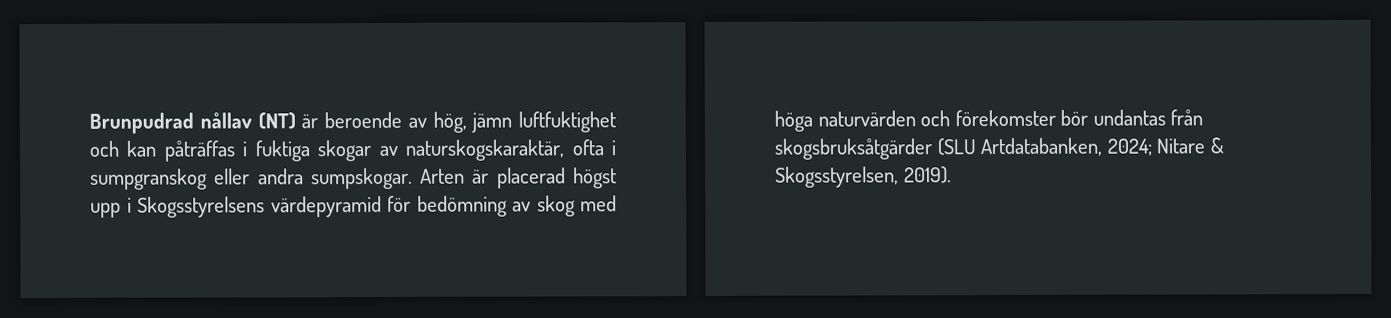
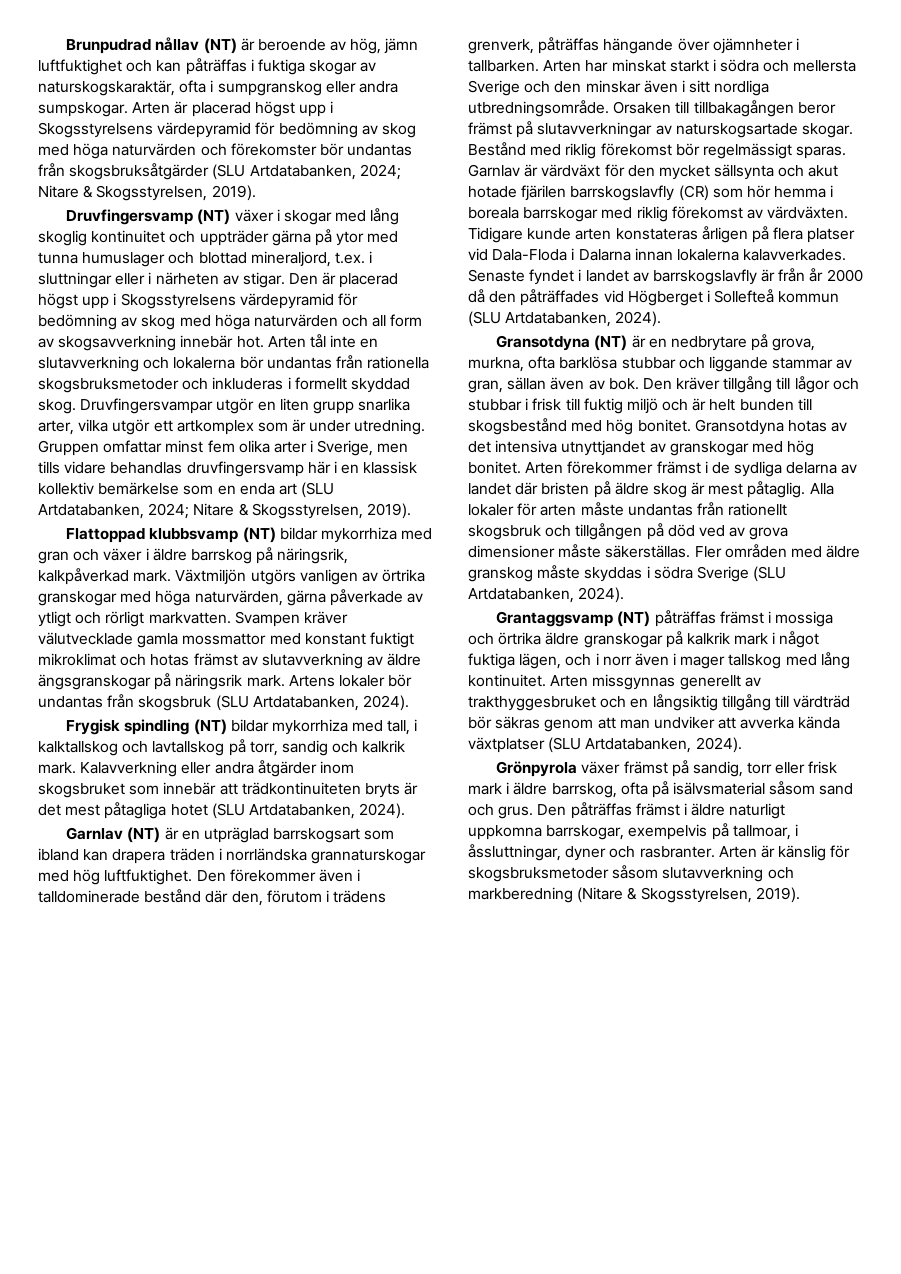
+ Druvfingersvamp (NT) växer i skogar med lång skoglig kontinuitet och uppträder gärna på ytor med tunna humuslager och blottad mineraljord, t.ex. i sluttningar eller i närheten av stigar. Den är placerad högst upp i Skogsstyrelsens värdepyramid för bedömning av skog med höga naturvärden och all form av skogsavverkning innebär hot. Arten tål inte en slutavverkning och lokalerna bör undantas från rationella skogsbruksmetoder och inkluderas i formellt skyddad skog. Druvfingersvampar utgör en liten grupp snarlika arter, vilka utgör ett artkomplex som är under utredning. Gruppen omfattar minst fem olika arter i Sverige, men tills vidare behandlas druvfingersvamp här i en klassisk kollektiv bemärkelse som en enda art (SLU Artdatabanken, 2024; Nitare & Skogsstyrelsen, 2019).
+ Flattoppad klubbsvamp (NT) bildar mykorrhiza med gran och växer i äldre barrskog på näringsrik, kalkpåverkad mark. Växtmiljön utgörs vanligen av örtrika granskogar med höga naturvärden, gärna påverkade av ytligt och rörligt markvatten. Svampen kräver välutvecklade gamla mossmattor med konstant fuktigt mikroklimat och hotas främst av slutavverkning av äldre ängsgranskogar på näringsrik mark. Artens lokaler bör undantas från skogsbruk (SLU Artdatabanken, 2024).
+ Frygisk spindling (NT) bildar mykorrhiza med tall, i kalktallskog och lavtallskog på torr, sandig och kalkrik mark. Kalavverkning eller andra åtgärder inom skogsbruket som innebär att trädkontinuiteten bryts är det mest påtagliga hotet (SLU Artdatabanken, 2024).
+ Garnlav (NT) är en utpräglad barrskogsart som ibland kan drapera träden i norrländska grannaturskogar med hög luftfuktighet. Den förekommer även i talldominerade bestånd där den, förutom i trädens grenverk, påträffas hängande över ojämnheter i tallbarken. Arten har minskat starkt i södra och mellersta Sverige och den minskar även i sitt nordliga utbredningsområde. Orsaken till tillbakagången beror främst på slutavverkningar av naturskogsartade skogar. Bestånd med riklig förekomst bör regelmässigt sparas. Garnlav är värdväxt för den mycket sällsynta och akut hotade fjärilen barrskogslavfly (CR) som hör hemma i boreala barrskogar med riklig förekomst av värdväxten. Tidigare kunde arten konstateras årligen på flera platser vid Dala-Floda i Dalarna innan lokalerna kalavverkades. Senaste fyndet i landet av barrskogslavfly är från år 2000 då den påträffades vid Högberget i Sollefteå kommun (SLU Artdatabanken, 2024).
+ Gransotdyna (NT) är en nedbrytare på grova, murkna, ofta barklösa stubbar och liggande stammar av gran, sällan även av bok. Den kräver tillgång till lågor och stubbar i frisk till fuktig miljö och är helt bunden till skogsbestånd med hög bonitet. Gransotdyna hotas av det intensiva utnyttjandet av granskogar med hög bonitet. Arten förekommer främst i de sydliga delarna av landet där bristen på äldre skog är mest påtaglig. Alla lokaler för arten måste undantas från rationellt skogsbruk och tillgången på död ved av grova dimensioner måste säkerställas. Fler områden med äldre granskog måste skyddas i södra Sverige (SLU Artdatabanken, 2024).
+ Grantaggsvamp (NT) påträffas främst i mossiga och örtrika äldre granskogar på kalkrik mark i något fuktiga lägen, och i norr även i mager tallskog med lång kontinuitet. Arten missgynnas generellt av trakthyggesbruket och en långsiktig tillgång till värdträd bör säkras genom att man undviker att avverka kända växtplatser (SLU Artdatabanken, 2024).
+ Grönpyrola växer främst på sandig, torr eller frisk mark i äldre barrskog, ofta på isälvsmaterial såsom sand och grus. Den påträffas främst i äldre naturligt uppkomna barrskogar, exempelvis på tallmoar, i åssluttningar, dyner och rasbranter. Arten är känslig för skogsbruksmetoder såsom slutavverkning och markberedning (Nitare & Skogsstyrelsen, 2019).

